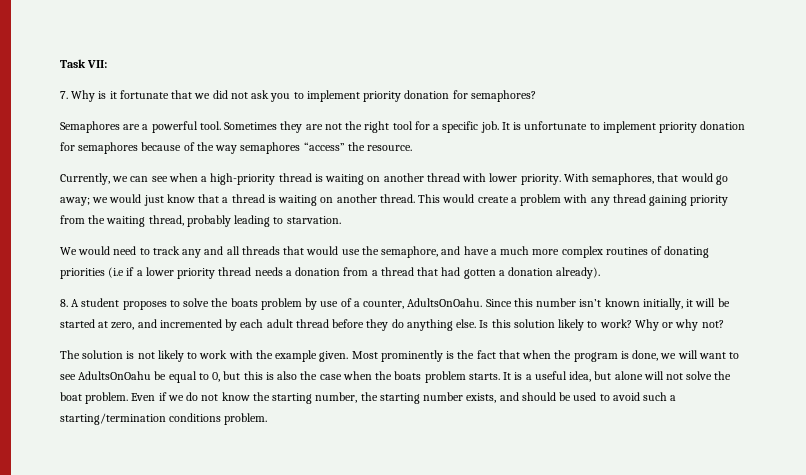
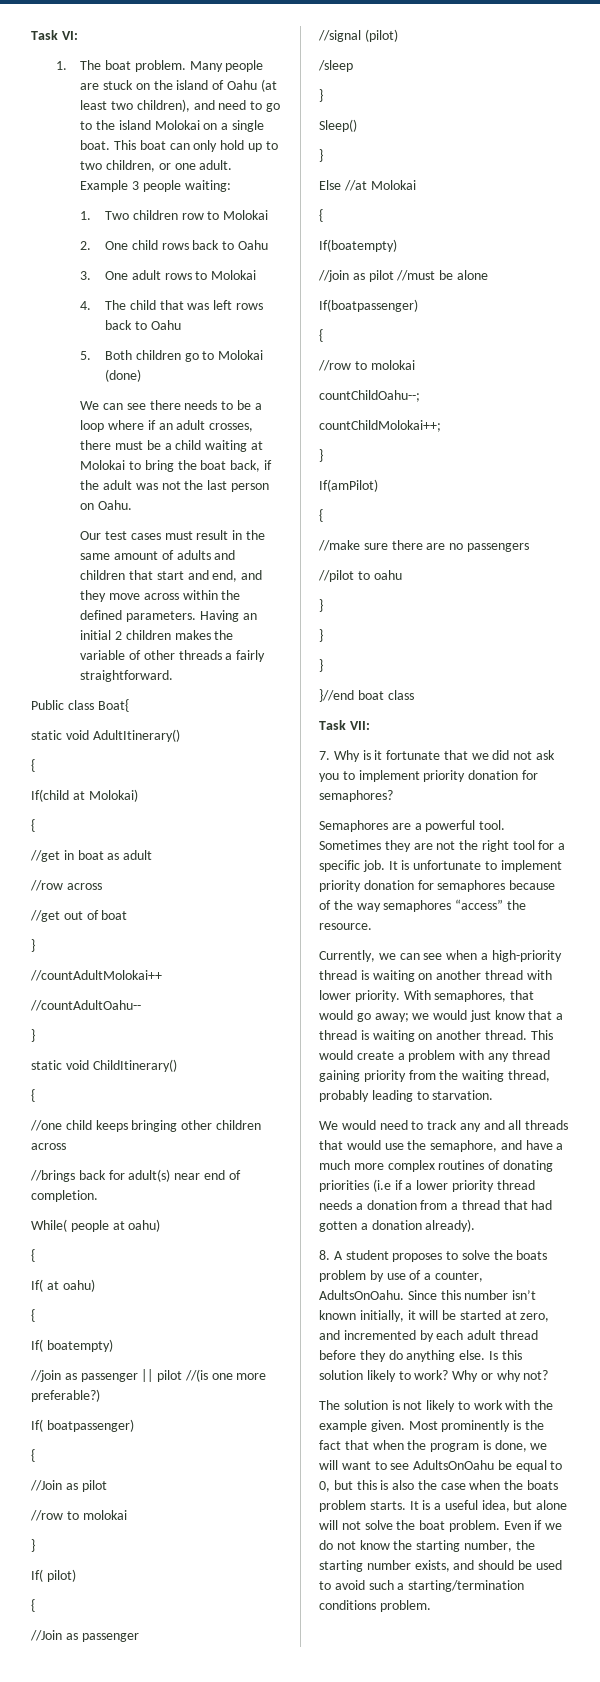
+ Task VI:
+ 1. The boat problem. Many people are stuck on the island of Oahu (at least two children), and need to go to the island Molokai on a single boat. This boat can only hold up to two children, or one adult. Example 3 people waiting:
+ 1. Two children row to Molokai
+ 2. One child rows back to Oahu
+ 3. One adult rows to Molokai
+ 4. The child that was left rows back to Oahu
+ 5. Both children go to Molokai (done)
+ We can see there needs to be a loop where if an adult crosses, there must be a child waiting at Molokai to bring the boat back, if the adult was not the last person on Oahu.
+ Our test cases must result in the same amount of adults and children that start and end, and they move across within the defined parameters. Having an initial 2 children makes the variable of other threads a fairly straightforward.
+ Public class Boat{
+ static void AdultItinerary()
+ {
+ If(child at Molokai)
+ {
+ //get in boat as adult
+ //row across
+ //get out of boat
+ }
+ //countAdultMolokai++
+ //countAdultOahu--
+ }
+ static void ChildItinerary()
+ {
+ //one child keeps bringing other children across
+ //brings back for adult(s) near end of completion.
+ While( people at oahu)
+ {
+ If( at oahu)
+ {
+ If( boatempty)
+ //join as passenger || pilot //(is one more preferable?)
+ If( boatpassenger)
+ {
+ //Join as pilot
+ //row to molokai
+ }
+ If( pilot)
+ {
+ //Join as passenger
+ //signal (pilot)
+ /sleep
+ }
+ Sleep()
+ }
+ Else //at Molokai
+ {
+ If(boatempty)
+ //join as pilot //must be alone
+ If(boatpassenger)
+ {
+ //row to molokai
+ countChildOahu--;
+ countChildMolokai++;
+ }
+ If(amPilot)
+ {
+ //make sure there are no passengers
+ //pilot to oahu
+ }
+ }
+ }
+ }//end boat class

